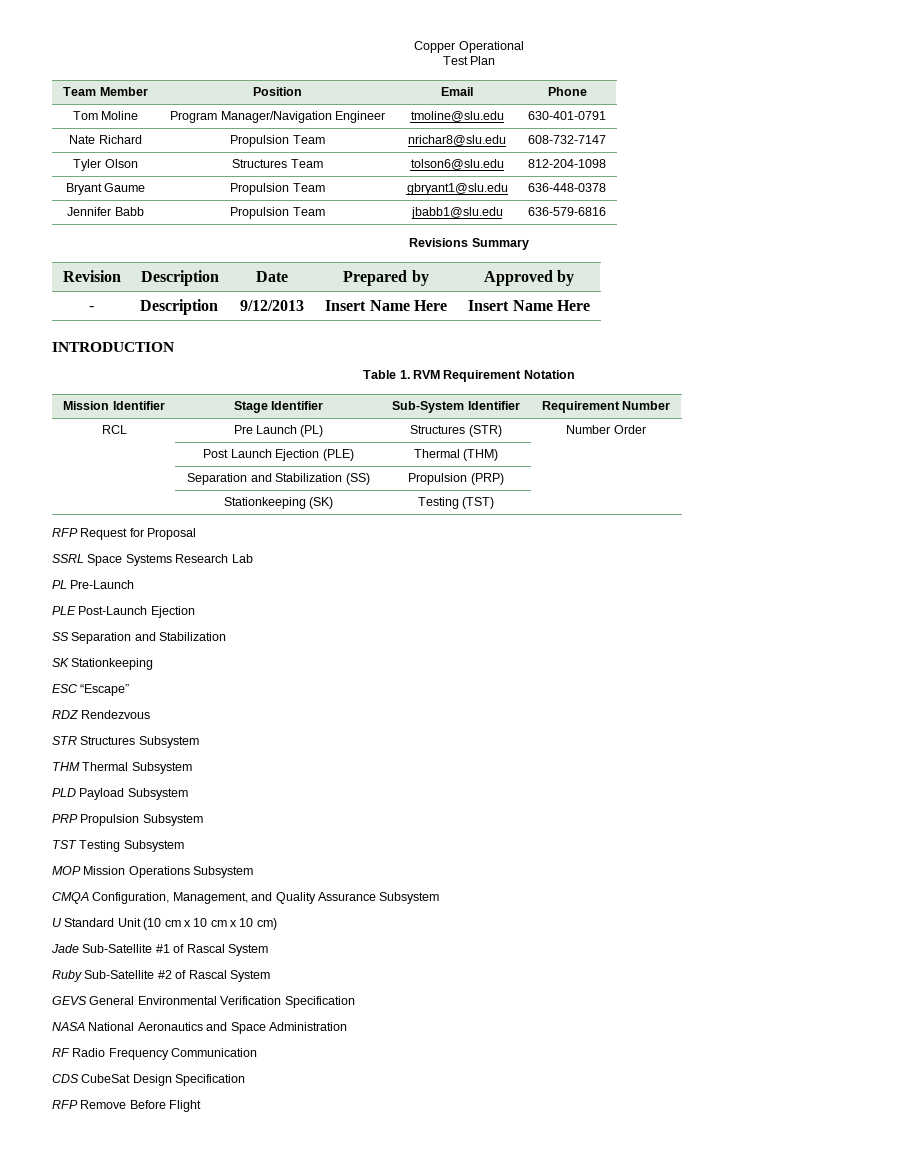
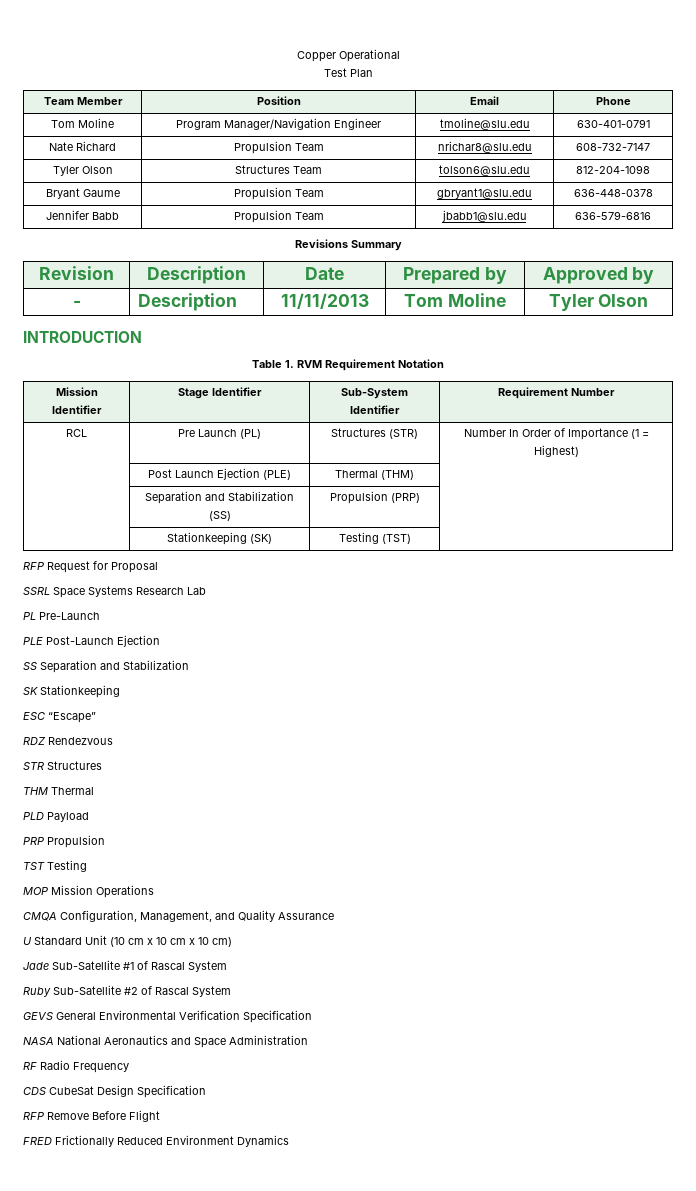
- - | Description | 9/12/2013 | Insert Name Here | Insert Name Here
+ - | Description | 11/11/2013 | Tom Moline | Tyler Olson
- RCL | Pre Launch (PL) | Structures (STR) | Number Order
+ RCL | Pre Launch (PL) | Structures (STR) | Number In Order of Importance (1 = Highest)
- STR Structures Subsystem
+ STR Structures
- THM Thermal Subsystem
+ THM Thermal
- PLD Payload Subsystem
+ PLD Payload
- PRP Propulsion Subsystem
+ PRP Propulsion
- TST Testing Subsystem
+ TST Testing
- MOP Mission Operations Subsystem
+ MOP Mission Operations
- CMQA Configuration, Management, and Quality Assurance Subsystem
+ CMQA Configuration, Management, and Quality Assurance
- RF Radio Frequency Communication
+ RF Radio Frequency
+ FRED Frictionally Reduced Environment Dynamics

